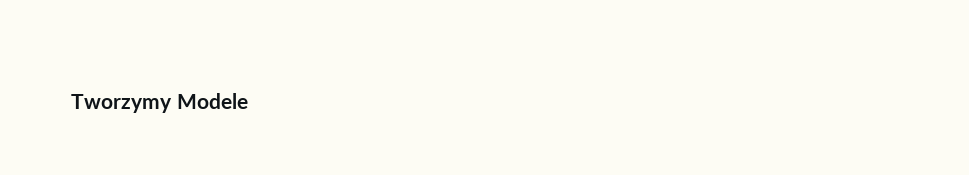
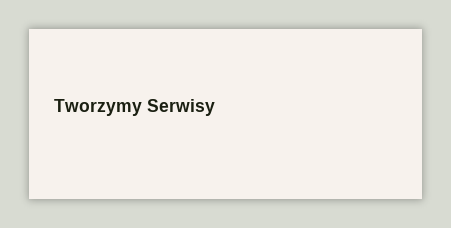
- Tworzymy Modele
+ Tworzymy Serwisy

